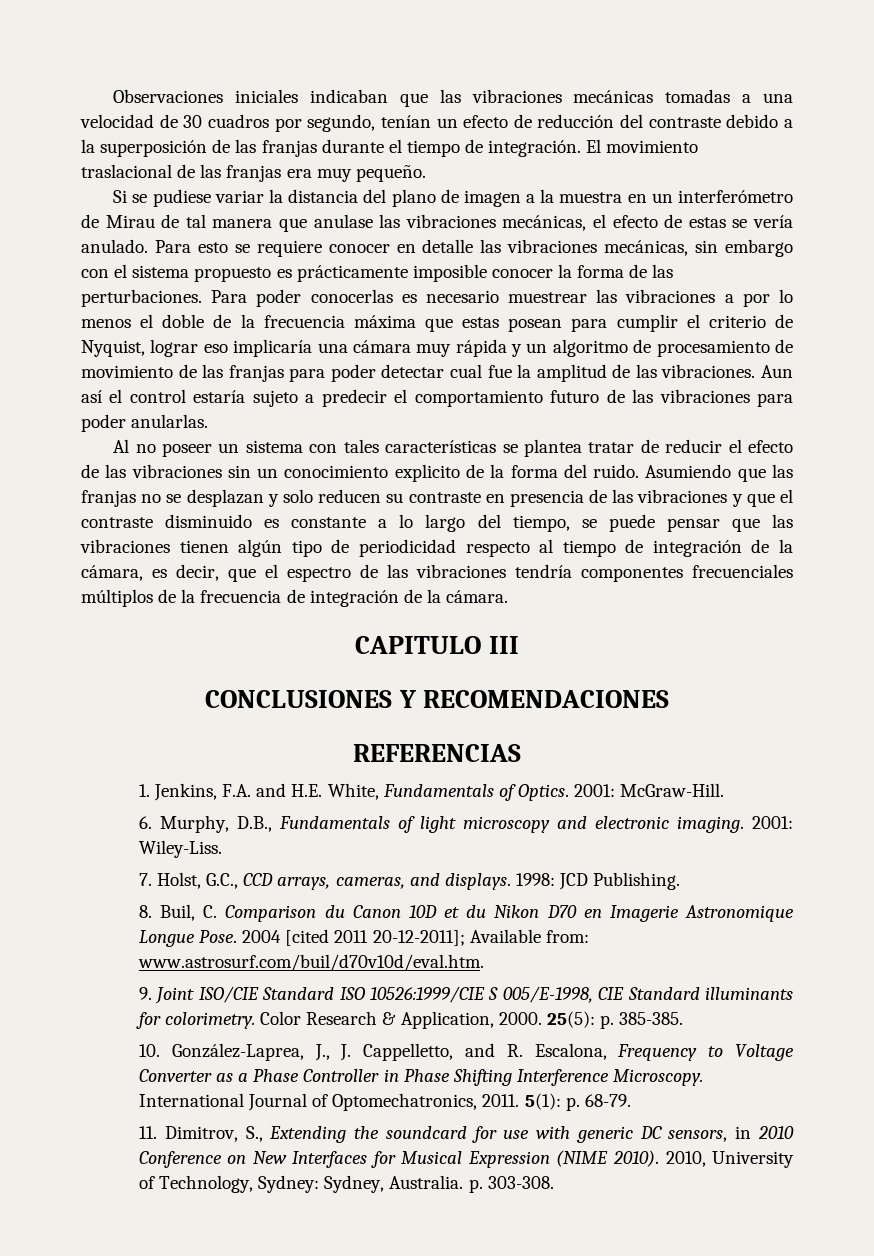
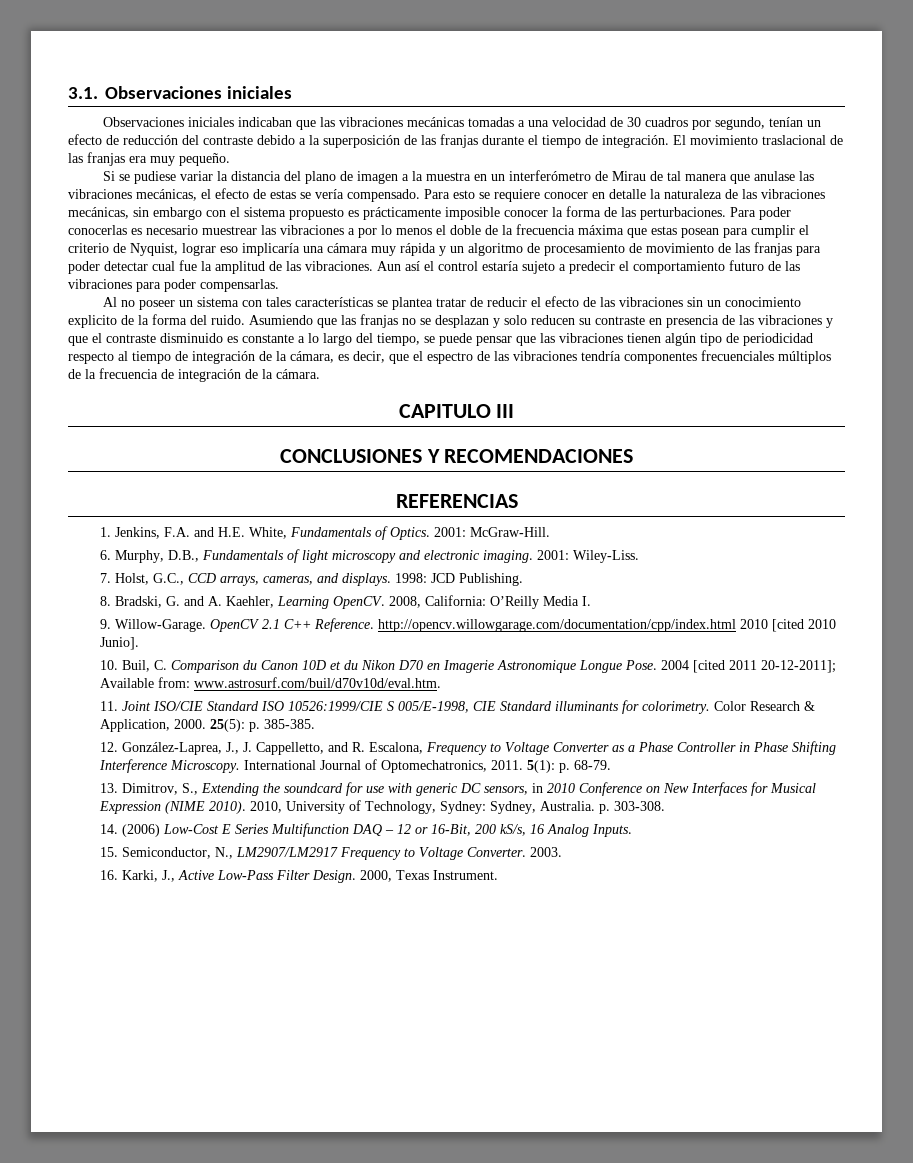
+ 3.1. Observaciones iniciales
- Si se pudiese variar la distancia del plano de imagen a la muestra en un interferómetro de Mirau de tal manera que anulase las vibraciones mecánicas, el efecto de estas se vería anulado.
+ Si se pudiese variar la distancia del plano de imagen a la muestra en un interferómetro de Mirau de tal manera que anulase las vibraciones mecánicas, el efecto de estas se vería compensado.
- Para esto se requiere conocer en detalle las vibraciones mecánicas, sin embargo con el sistema propuesto es prácticamente imposible conocer la forma de las perturbaciones.
+ Para esto se requiere conocer en detalle la naturaleza de las vibraciones mecánicas, sin embargo con el sistema propuesto es prácticamente imposible conocer la forma de las perturbaciones.
- Aun así el control estaría sujeto a predecir el comportamiento futuro de las vibraciones para poder anularlas.
+ Aun así el control estaría sujeto a predecir el comportamiento futuro de las vibraciones para poder compensarlas.
- 8. Buil, C. Comparison du Canon 10D et du Nikon D70 en Imagerie Astronomique Longue Pose.
+ 8. Bradski, G. and A. Kaehler, Learning OpenCV. 2008, California: O’Reilly Media I.
+ 9. Willow-Garage. OpenCV 2.1 C++ Reference. http://opencv.willowgarage.com/documentation/cpp/index.html 2010 [cited 2010 Junio].
+ 10. Buil, C. Comparison du Canon 10D et du Nikon D70 en Imagerie Astronomique Longue Pose.
- 9. Joint ISO/CIE Standard ISO 10526:1999/CIE S 005/E-1998, CIE Standard illuminants for colorimetry.
+ 11. Joint ISO/CIE Standard ISO 10526:1999/CIE S 005/E-1998, CIE Standard illuminants for colorimetry.
- 10. González-Laprea, J., J. Cappelletto, and R. Escalona, Frequency to Voltage Converter as a Phase Controller in Phase Shifting Interference Microscopy.
+ 12. González-Laprea, J., J. Cappelletto, and R. Escalona, Frequency to Voltage Converter as a Phase Controller in Phase Shifting Interference Microscopy.
- 11. Dimitrov, S., Extending the soundcard for use with generic DC sensors, in 2010 Conference on New Interfaces for Musical Expression (NIME 2010).
+ 13. Dimitrov, S., Extending the soundcard for use with generic DC sensors, in 2010 Conference on New Interfaces for Musical Expression (NIME 2010).
+ 14. (2006) Low-Cost E Series Multifunction DAQ – 12 or 16-Bit, 200 kS/s, 16 Analog Inputs.
+ 15. Semiconductor, N., LM2907/LM2917 Frequency to Voltage Converter. 2003.
+ 16. Karki, J., Active Low-Pass Filter Design. 2000, Texas Instrument.

